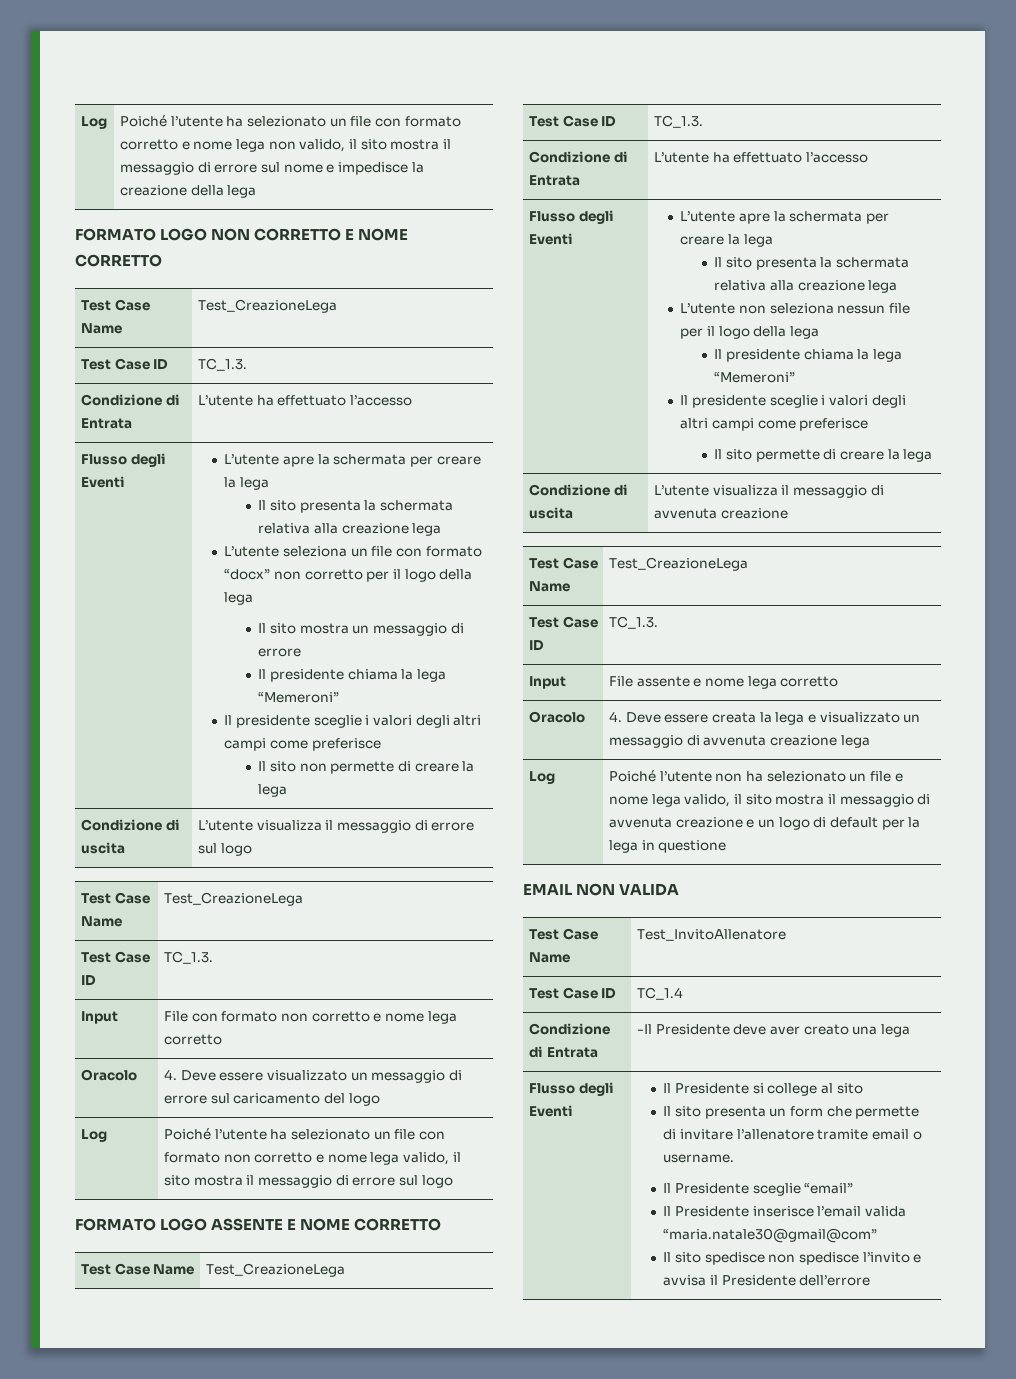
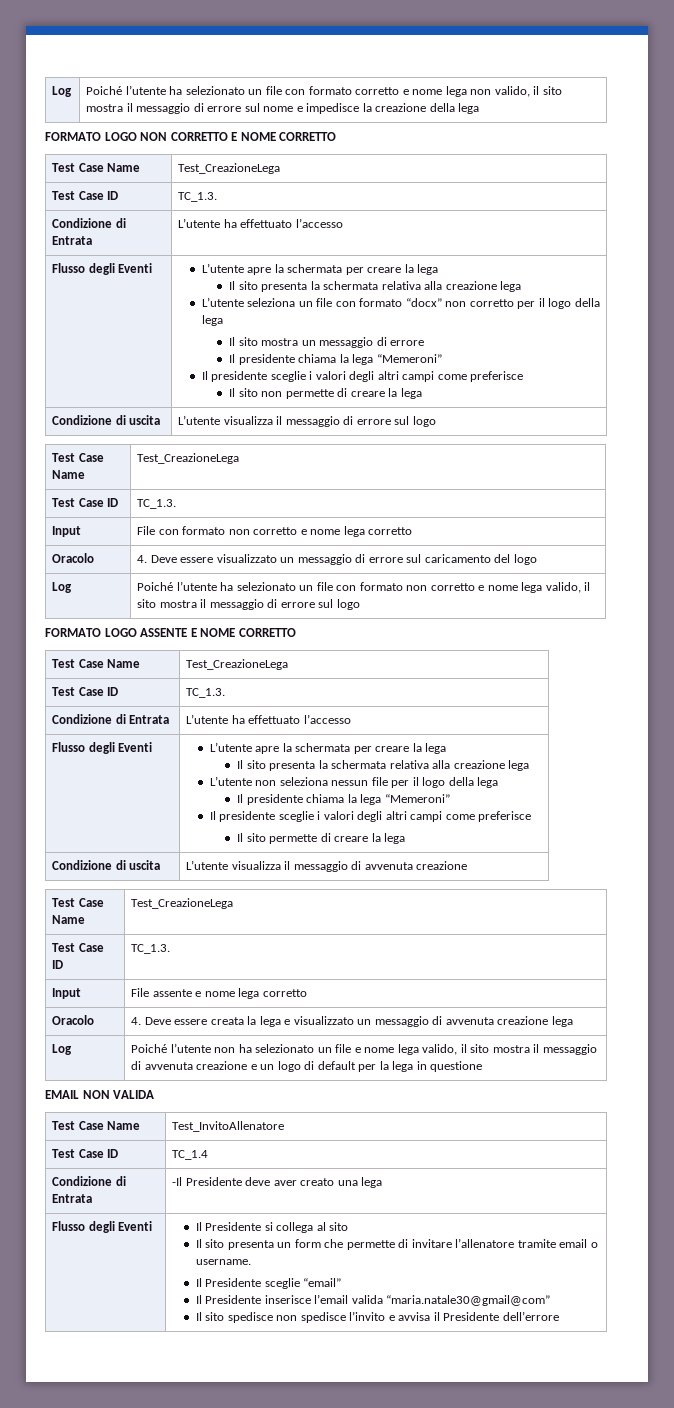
- Il Presidente si college al sito
+ Il Presidente si collega al sito

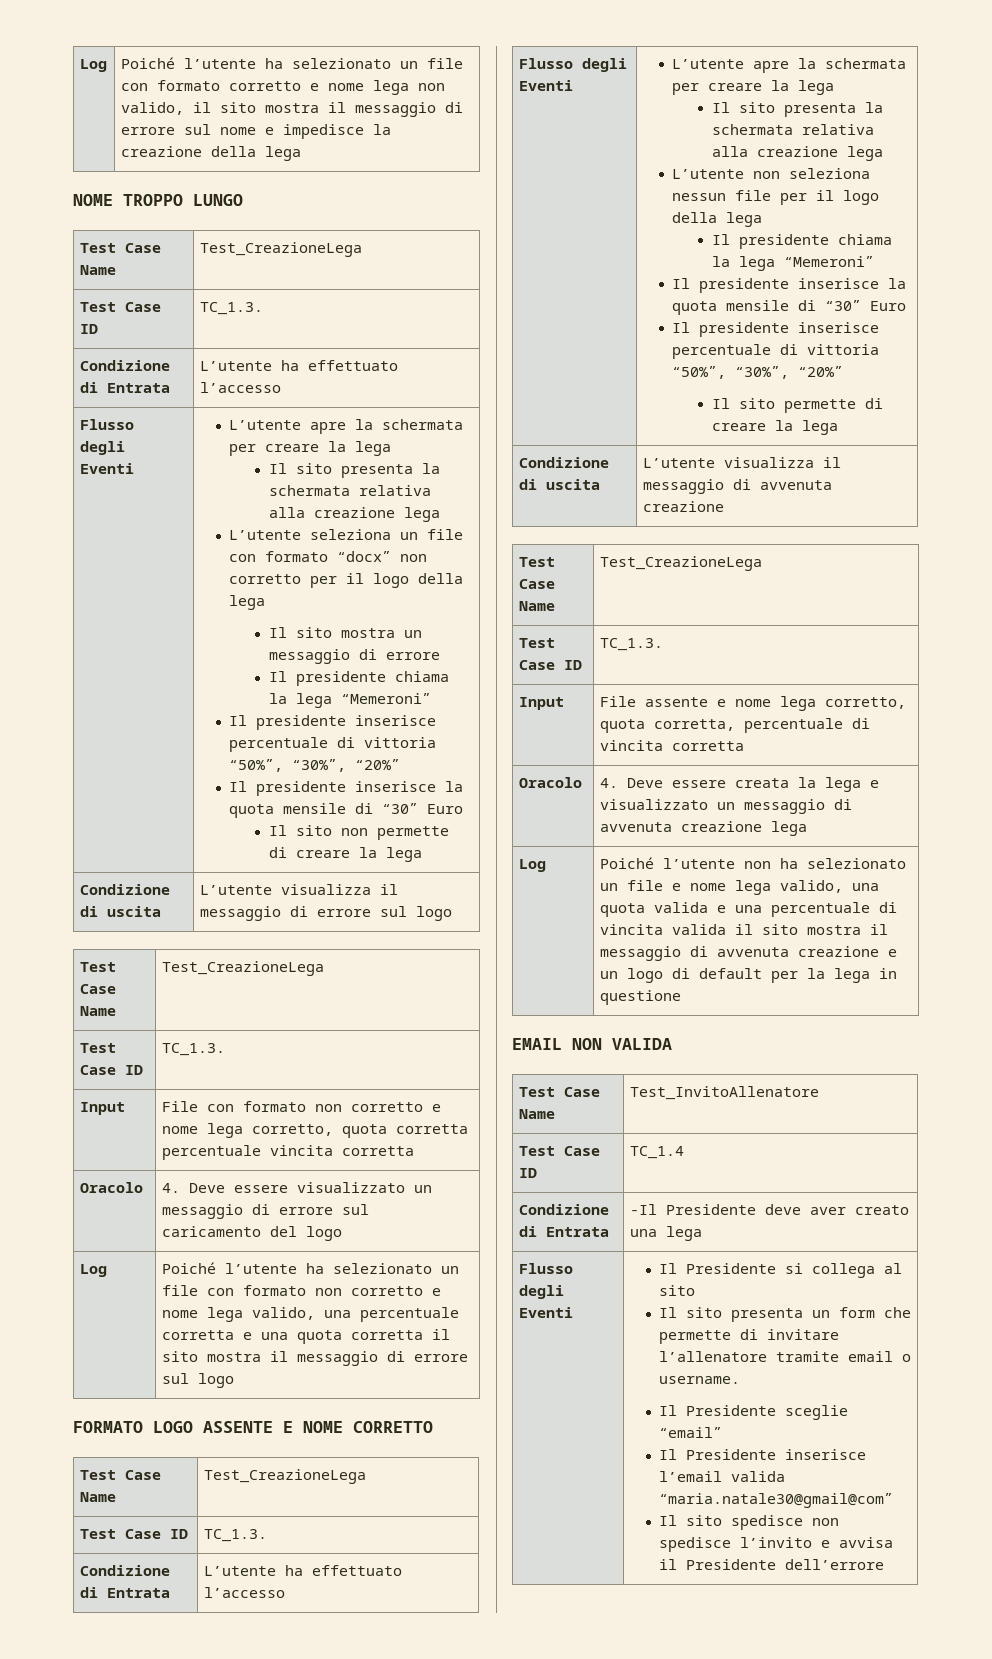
- FORMATO LOGO NON CORRETTO E NOME CORRETTO
+ NOME TROPPO LUNGO
  Il sito mostra un messaggio di errore
  Il presidente chiama la lega “Memeroni”
- Il presidente sceglie i valori degli altri campi come preferisce
+ Il presidente inserisce percentuale di vittoria “50%”, “30%”, “20%”
+ Il presidente inserisce la quota mensile di “30” Euro
- Input | File con formato non corretto e nome lega corretto
+ Input | File con formato non corretto e nome lega corretto, quota corretta percentuale vincita corretta
- Log | Poiché l’utente ha selezionato un file con formato non corretto e nome lega valido, il sito mostra il messaggio di errore sul logo
+ Log | Poiché l’utente ha selezionato un file con formato non corretto e nome lega valido, una percentuale corretta e una quota corretta il sito mostra il messaggio di errore sul logo
  L’utente non seleziona nessun file per il logo della lega
  Il presidente chiama la lega “Memeroni”
- Il presidente sceglie i valori degli altri campi come preferisce
+ Il presidente inserisce la quota mensile di “30” Euro
+ Il presidente inserisce percentuale di vittoria “50%”, “30%”, “20%”
- Input | File assente e nome lega corretto
+ Input | File assente e nome lega corretto, quota corretta, percentuale di vincita corretta
- Log | Poiché l’utente non ha selezionato un file e nome lega valido, il sito mostra il messaggio di avvenuta creazione e un logo di default per la lega in questione
+ Log | Poiché l’utente non ha selezionato un file e nome lega valido, una quota valida e una percentuale di vincita valida il sito mostra il messaggio di avvenuta creazione e un logo di default per la lega in questione

